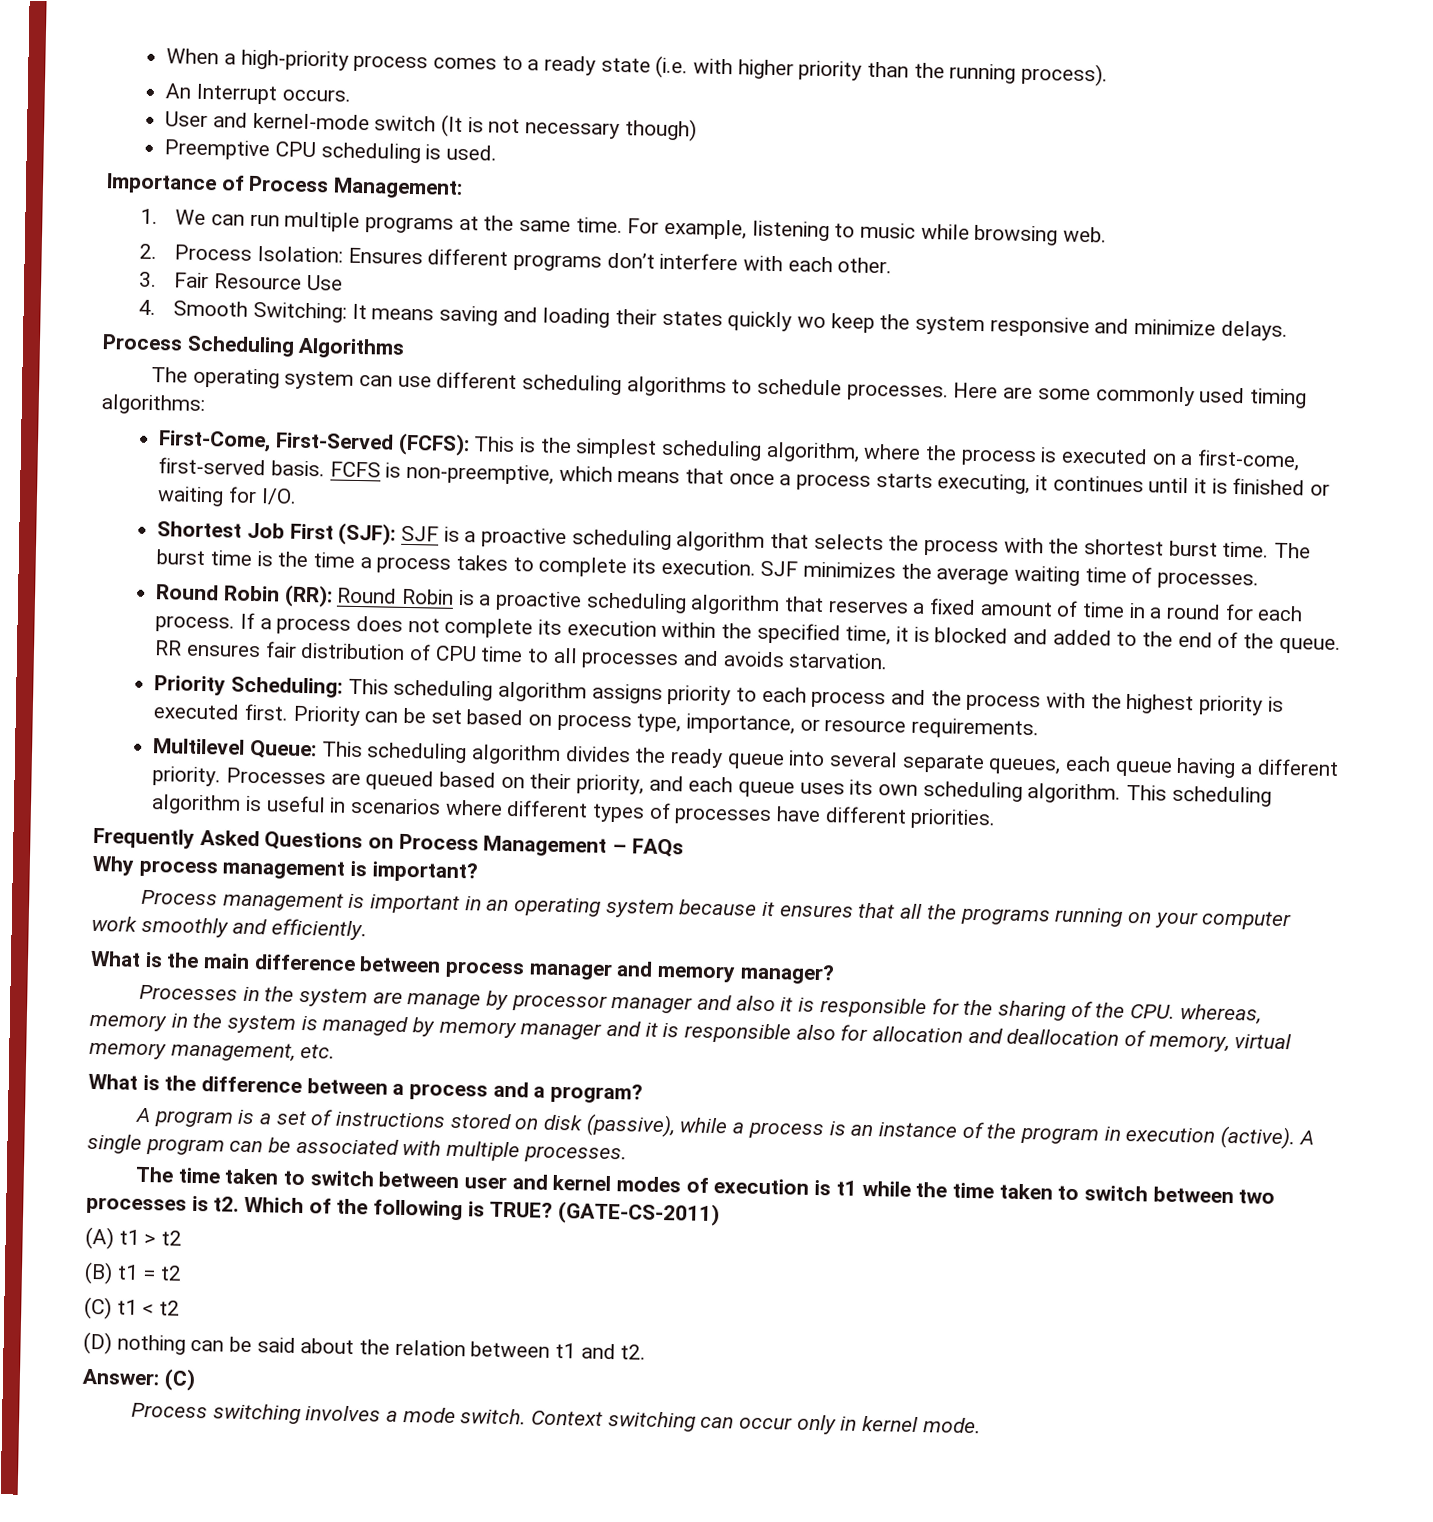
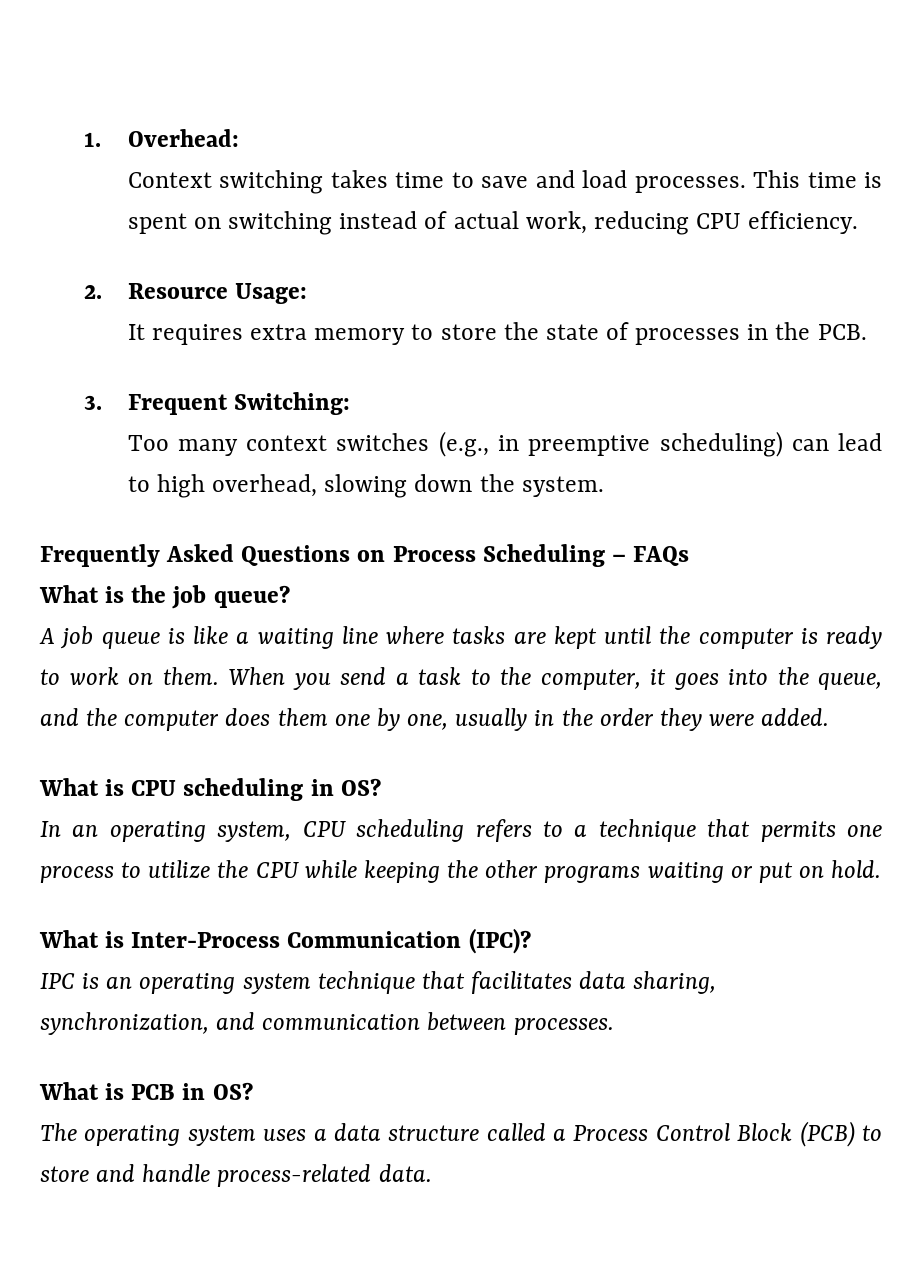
- When a high-priority process comes to a ready state (i.e. with higher priority than the running process).
- An Interrupt occurs.
- User and kernel-mode switch (It is not necessary though)
- Preemptive CPU scheduling is used.
- Importance of Process Management:
- 1. We can run multiple programs at the same time. For example, listening to music while browsing web.
- 2. Process Isolation: Ensures different programs don’t interfere with each other.
- 3. Fair Resource Use
- 4. Smooth Switching: It means saving and loading their states quickly wo keep the system responsive and minimize delays.
- Process Scheduling Algorithms
- The operating system can use different scheduling algorithms to schedule processes. Here are some commonly used timing algorithms:
- First-Come, First-Served (FCFS): This is the simplest scheduling algorithm, where the process is executed on a first-come, first-served basis. FCFS is non-preemptive, which means that once a process starts executing, it continues until it is finished or waiting for I/O.
- Shortest Job First (SJF): SJF is a proactive scheduling algorithm that selects the process with the shortest burst time. The burst time is the time a process takes to complete its execution. SJF minimizes the average waiting time of processes.
- Round Robin (RR): Round Robin is a proactive scheduling algorithm that reserves a fixed amount of time in a round for each process. If a process does not complete its execution within the specified time, it is blocked and added to the end of the queue. RR ensures fair distribution of CPU time to all processes and avoids starvation.
- Priority Scheduling: This scheduling algorithm assigns priority to each process and the process with the highest priority is executed first. Priority can be set based on process type, importance, or resource requirements.
- Multilevel Queue: This scheduling algorithm divides the ready queue into several separate queues, each queue having a different priority. Processes are queued based on their priority, and each queue uses its own scheduling algorithm. This scheduling algorithm is useful in scenarios where different types of processes have different priorities.
+ 1. Overhead:
+ Context switching takes time to save and load processes. This time is spent on switching instead of actual work, reducing CPU efficiency.
+ 2. Resource Usage:
+ It requires extra memory to store the state of processes in the PCB.
+ 3. Frequent Switching:
+ Too many context switches (e.g., in preemptive scheduling) can lead to high overhead, slowing down the system.
- Frequently Asked Questions on Process Management – FAQs
+ Frequently Asked Questions on Process Scheduling – FAQs
- Why process management is important?
- Process management is important in an operating system because it ensures that all the programs running on your computer work smoothly and efficiently.
- What is the main difference between process manager and memory manager?
- Processes in the system are manage by processor manager and also it is responsible for the sharing of the CPU. whereas, memory in the system is managed by memory manager and it is responsible also for allocation and deallocation of memory, virtual memory management, etc.
- What is the difference between a process and a program?
- A program is a set of instructions stored on disk (passive), while a process is an instance of the program in execution (active). A single program can be associated with multiple processes.
- The time taken to switch between user and kernel modes of execution is t1 while the time taken to switch between two processes is t2. Which of the following is TRUE? (GATE-CS-2011)
- (A) t1 > t2
- (B) t1 = t2
- (C) t1 < t2
- (D) nothing can be said about the relation between t1 and t2.
- Answer: (C)
- Process switching involves a mode switch. Context switching can occur only in kernel mode.
+ What is the job queue?
+ A job queue is like a waiting line where tasks are kept until the computer is ready to work on them. When you send a task to the computer, it goes into the queue, and the computer does them one by one, usually in the order they were added.
+ What is CPU scheduling in OS?
+ In an operating system, CPU scheduling refers to a technique that permits one process to utilize the CPU while keeping the other programs waiting or put on hold.
+ What is Inter-Process Communication (IPC)?
+ IPC is an operating system technique that facilitates data sharing, synchronization, and communication between processes.
+ What is PCB in OS?
+ The operating system uses a data structure called a Process Control Block (PCB) to store and handle process-related data.

